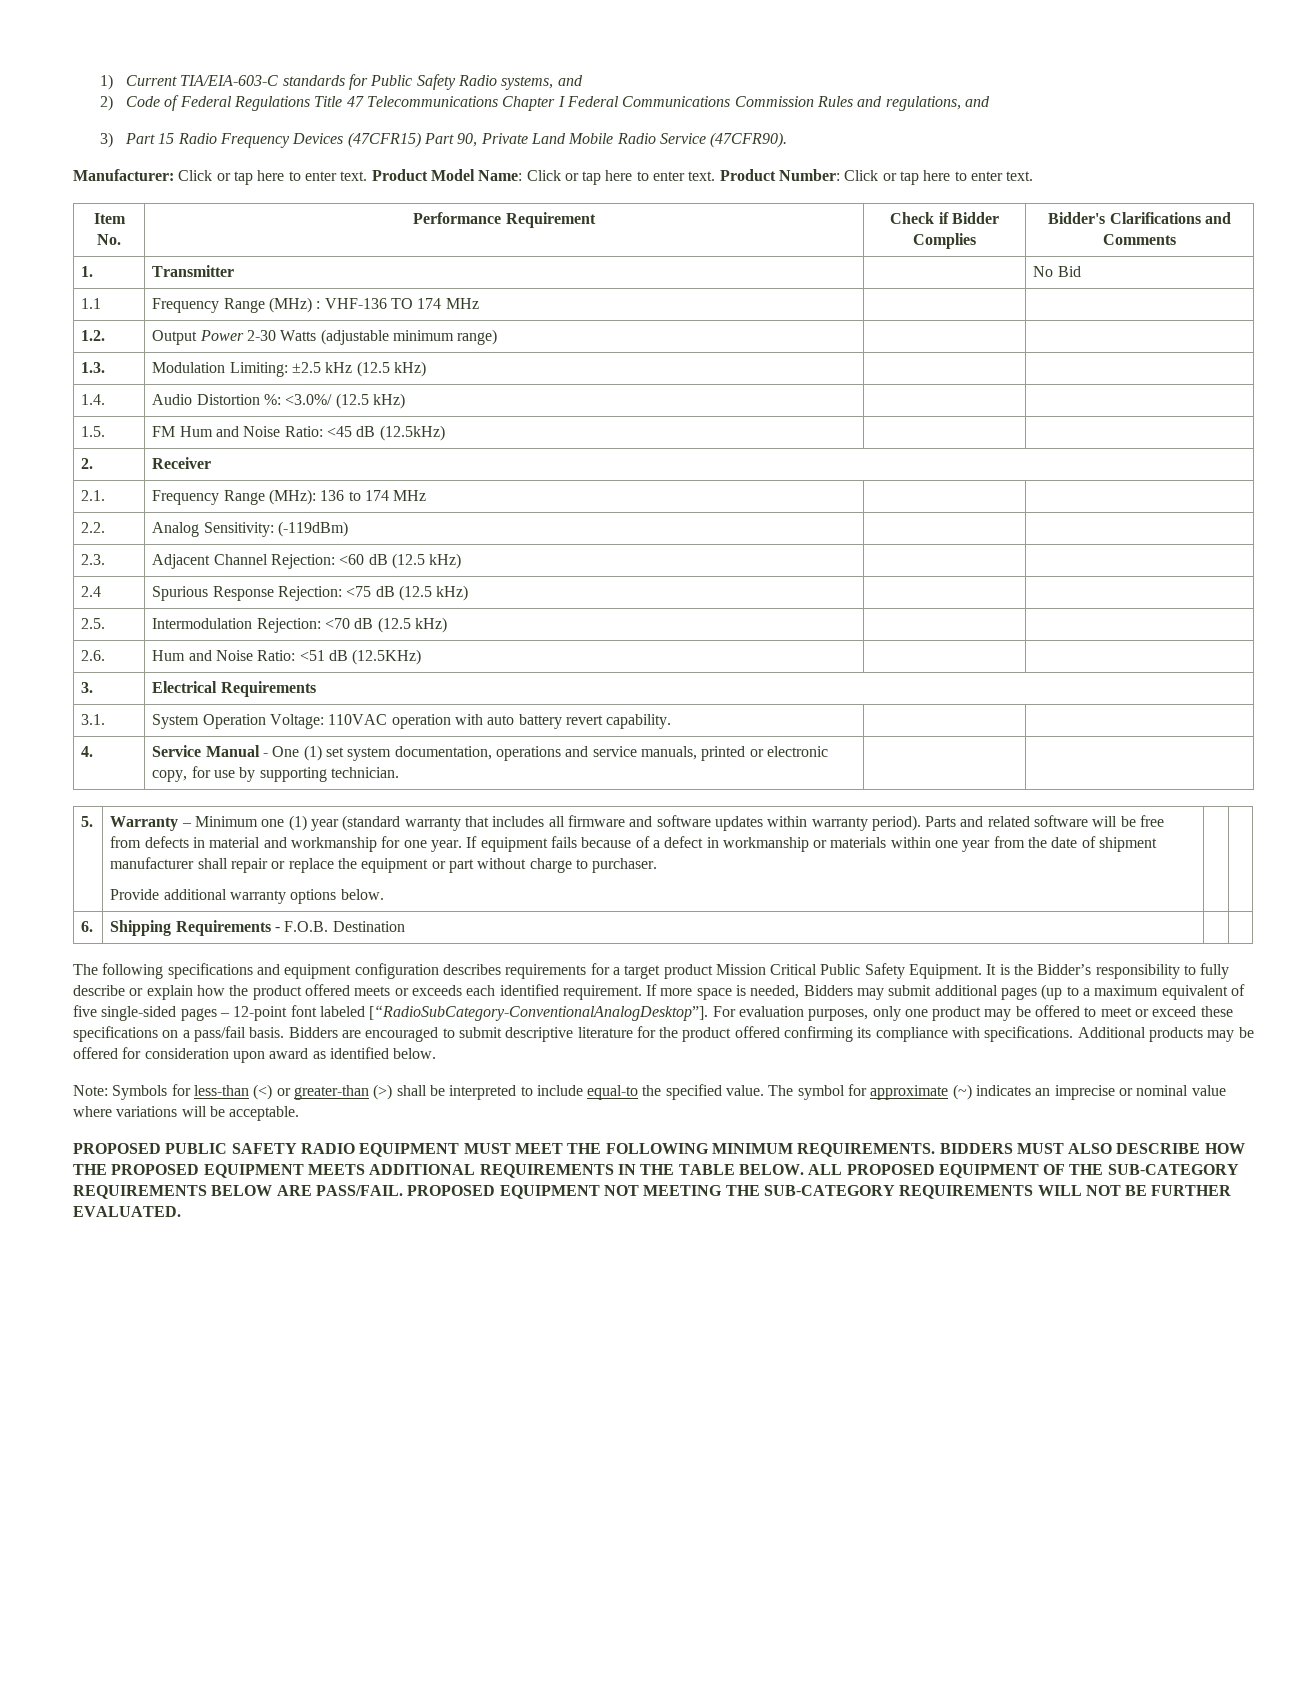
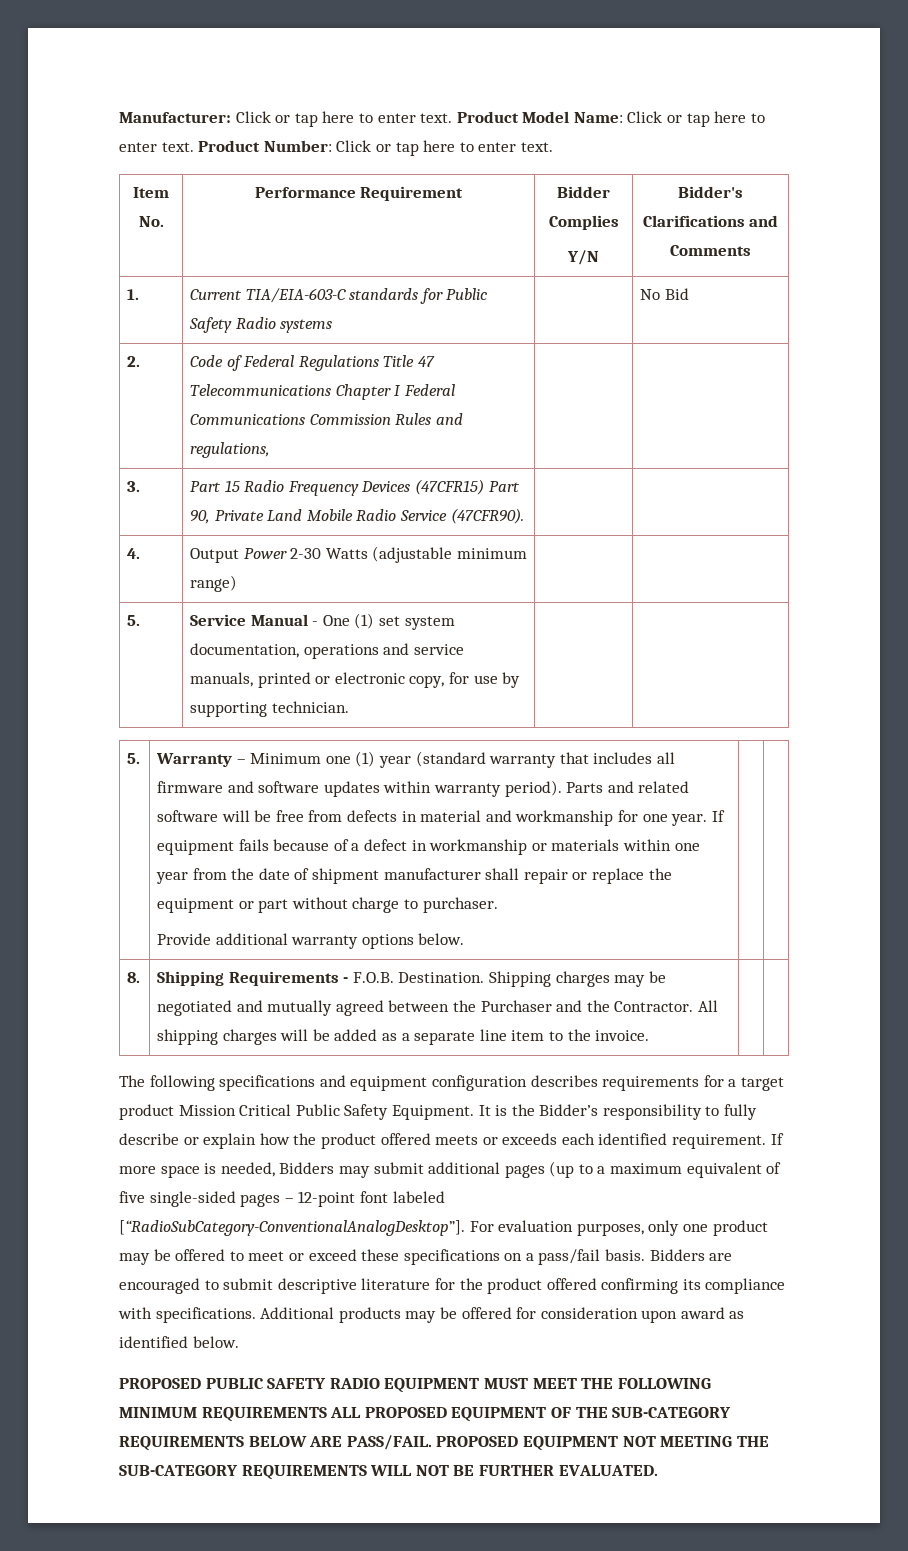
- 1) Current TIA/EIA-603-C standards for Public Safety Radio systems, and
- 2) Code of Federal Regulations Title 47 Telecommunications Chapter I Federal Communications Commission Rules and regulations, and
- 3) Part 15 Radio Frequency Devices (47CFR15) Part 90, Private Land Mobile Radio Service (47CFR90).
- Item No. | Performance Requirement | Check if Bidder Complies | Bidder's Clarifications and Comments
+ Item No. | Performance Requirement | Bidder Complies
+ Y/N | Bidder's Clarifications and Comments
- 1. | Transmitter | | No Bid
- 1.1 | Frequency Range (MHz) : VHF-136 TO 174 MHz | |
- 1.2. | Output Power 2-30 Watts (adjustable minimum range) | |
+ 1. | Current TIA/EIA-603-C standards for Public Safety Radio systems | | No Bid
+ 2. | Code of Federal Regulations Title 47 Telecommunications Chapter I Federal Communications Commission Rules and regulations, | |
+ 3. | Part 15 Radio Frequency Devices (47CFR15) Part 90, Private Land Mobile Radio Service (47CFR90). | |
+ 4. | Output Power 2-30 Watts (adjustable minimum range) | |
- 1.3. | Modulation Limiting: ±2.5 kHz (12.5 kHz) | |
- 1.4. | Audio Distortion %: <3.0%/ (12.5 kHz) | |
- 1.5. | FM Hum and Noise Ratio: <45 dB (12.5kHz) | |
- 2. | Receiver
- 2.1. | Frequency Range (MHz): 136 to 174 MHz | |
- 2.2. | Analog Sensitivity: (-119dBm) | |
- 2.3. | Adjacent Channel Rejection: <60 dB (12.5 kHz) | |
- 2.4 | Spurious Response Rejection: <75 dB (12.5 kHz) | |
- 2.5. | Intermodulation Rejection: <70 dB (12.5 kHz) | |
- 2.6. | Hum and Noise Ratio: <51 dB (12.5KHz) | |
- 3. | Electrical Requirements
- 3.1. | System Operation Voltage: 110VAC operation with auto battery revert capability. | |
- 4. | Service Manual - One (1) set system documentation, operations and service manuals, printed or electronic copy, for use by supporting technician. | |
+ 5. | Service Manual - One (1) set system documentation, operations and service manuals, printed or electronic copy, for use by supporting technician. | |
- 6. | Shipping Requirements - F.O.B. Destination | |
+ 8. | Shipping Requirements - F.O.B. Destination. Shipping charges may be negotiated and mutually agreed between the Purchaser and the Contractor. All shipping charges will be added as a separate line item to the invoice. | |
- Note: Symbols for less-than (<) or greater-than (>) shall be interpreted to include equal-to the specified value. The symbol for approximate (~) indicates an imprecise or nominal value where variations will be acceptable.
- PROPOSED PUBLIC SAFETY RADIO EQUIPMENT MUST MEET THE FOLLOWING MINIMUM REQUIREMENTS. BIDDERS MUST ALSO DESCRIBE HOW THE PROPOSED EQUIPMENT MEETS ADDITIONAL REQUIREMENTS IN THE TABLE BELOW. ALL PROPOSED EQUIPMENT OF THE SUB-CATEGORY REQUIREMENTS BELOW ARE PASS/FAIL.
+ PROPOSED PUBLIC SAFETY RADIO EQUIPMENT MUST MEET THE FOLLOWING MINIMUM REQUIREMENTS ALL PROPOSED EQUIPMENT OF THE SUB-CATEGORY REQUIREMENTS BELOW ARE PASS/FAIL.

